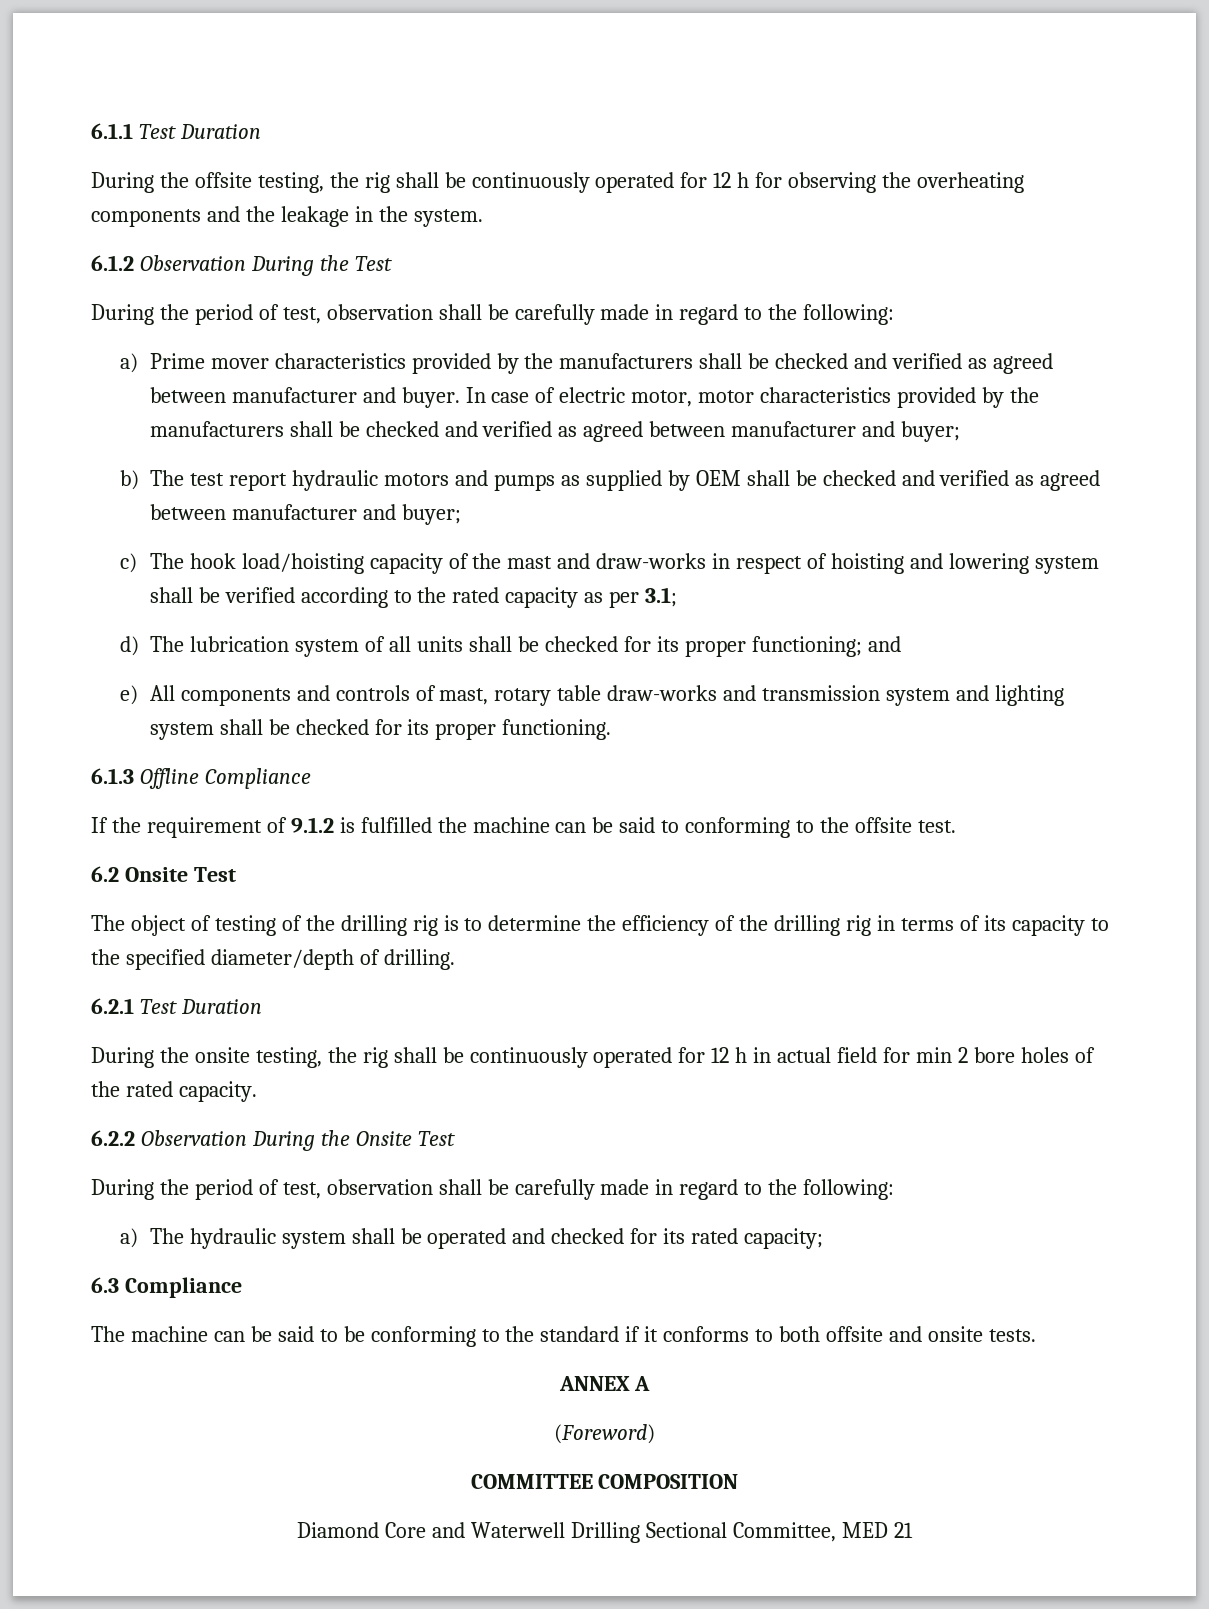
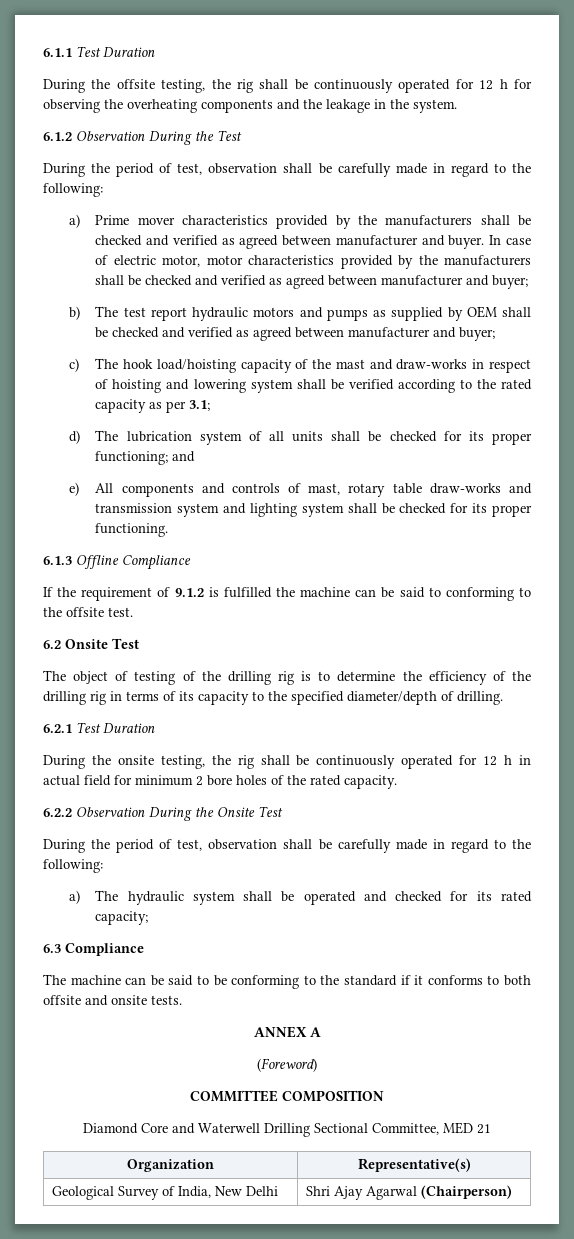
- During the onsite testing, the rig shall be continuously operated for 12 h in actual field for min 2 bore holes of the rated capacity.
+ During the onsite testing, the rig shall be continuously operated for 12 h in actual field for minimum 2 bore holes of the rated capacity.
+ Organization | Representative(s)
+ Geological Survey of India, New Delhi | Shri Ajay Agarwal (Chairperson)

